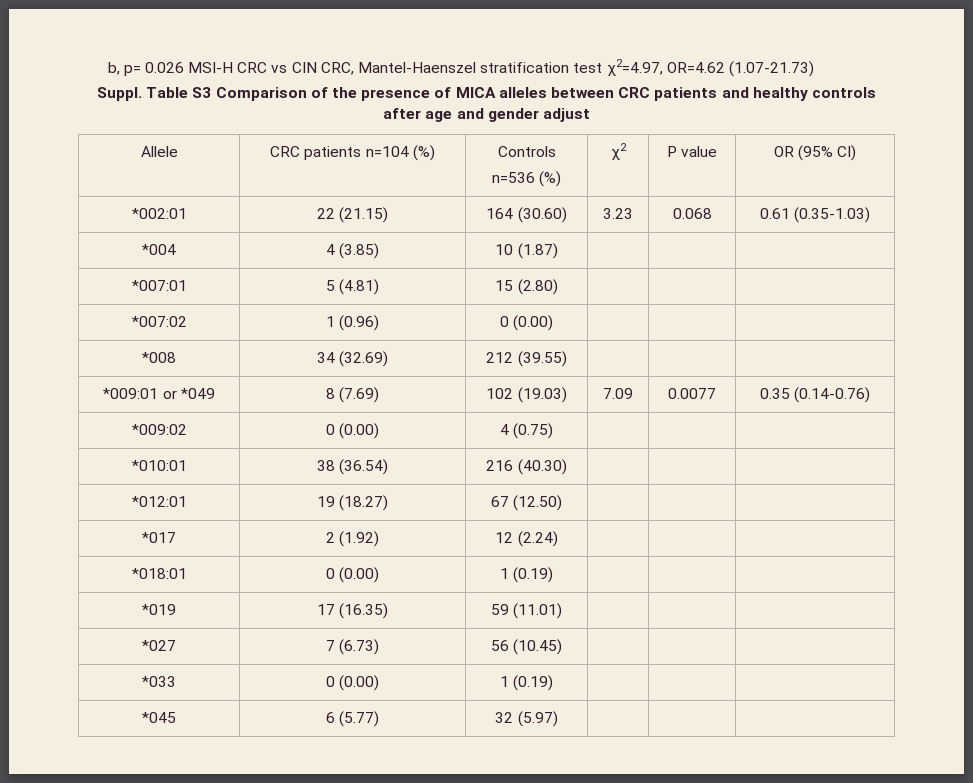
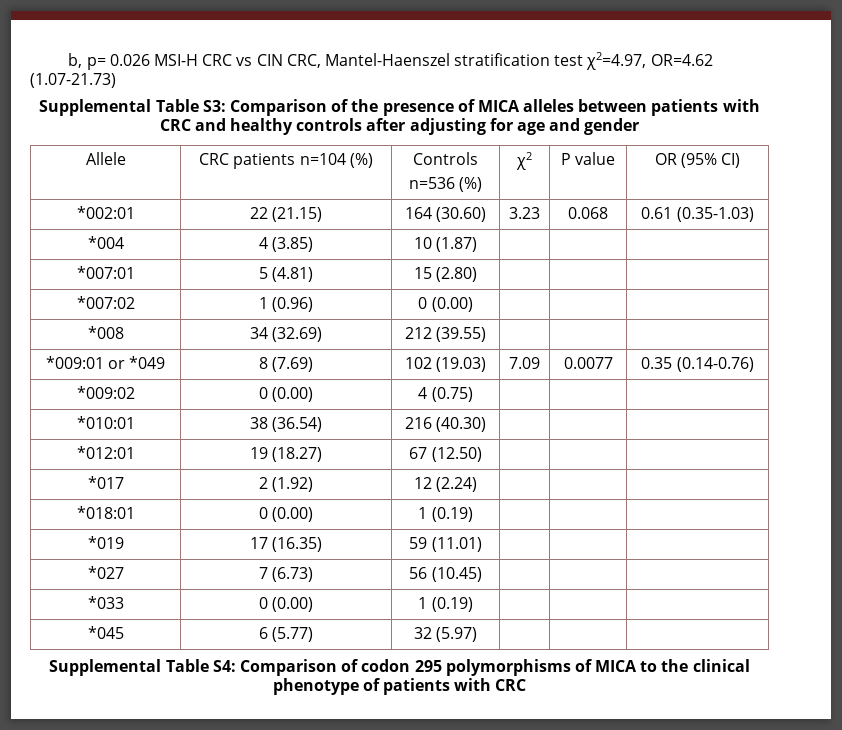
- Suppl. Table S3 Comparison of the presence of MICA alleles between CRC patients and healthy controls after age and gender adjust
+ Supplemental Table S3: Comparison of the presence of MICA alleles between patients with CRC and healthy controls after adjusting for age and gender
+ Supplemental Table S4: Comparison of codon 295 polymorphisms of MICA to the clinical phenotype of patients with CRC

